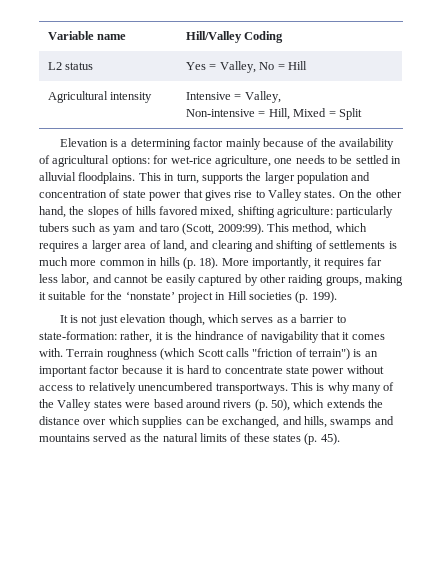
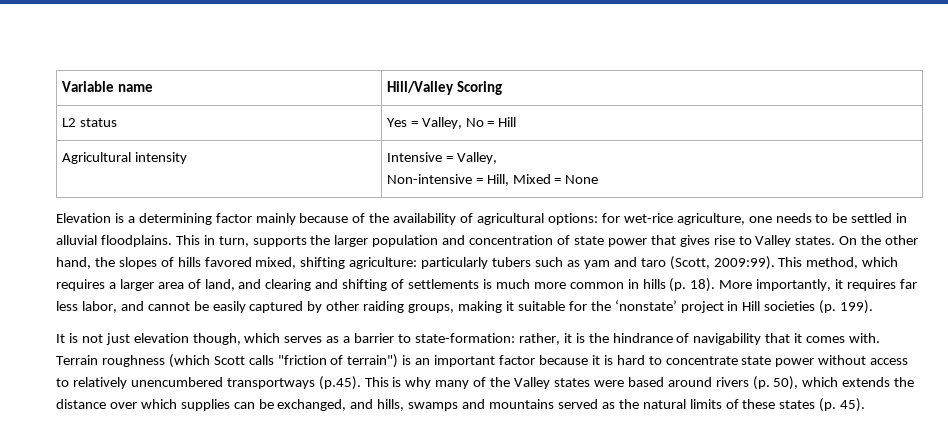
- Variable name | Hill/Valley Coding
+ Variable name | Hill/Valley Scoring
  Agricultural intensity | Intensive = Valley,
- Non-intensive = Hill, Mixed = Split
+ Non-intensive = Hill, Mixed = None
- Terrain roughness (which Scott calls "friction of terrain") is an important factor because it is hard to concentrate state power without access to relatively unencumbered transportways. This is why many of the Valley states were based around rivers (p. 50), which extends the distance over which supplies can be exchanged, and hills, swamps and mountains served as the natural limits of these states (p. 45).
+ Terrain roughness (which Scott calls "friction of terrain") is an important factor because it is hard to concentrate state power without access to relatively unencumbered transportways (p.45). This is why many of the Valley states were based around rivers (p. 50), which extends the distance over which supplies can be exchanged, and hills, swamps and mountains served as the natural limits of these states (p. 45).

